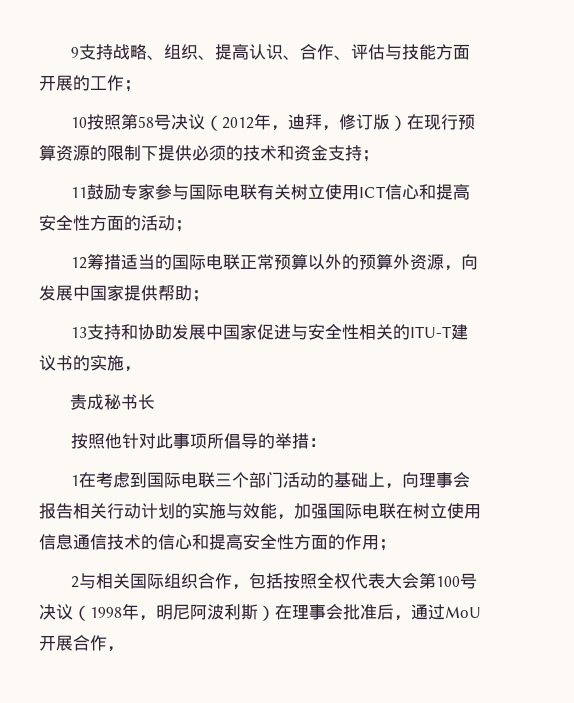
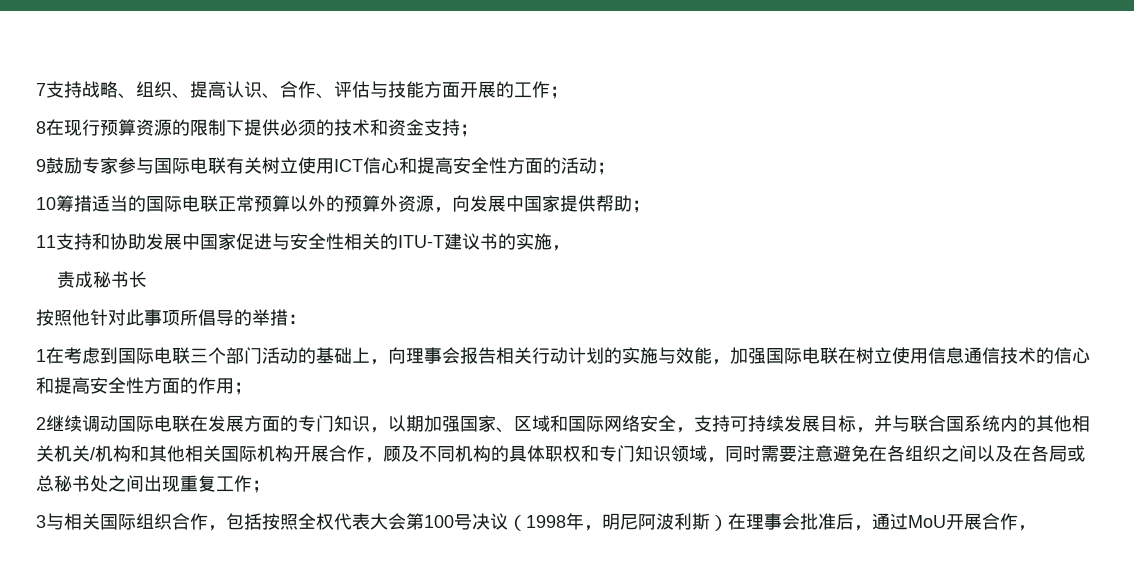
- 9支持战略、组织、提高认识、合作、评估与技能方面开展的工作；
+ 7支持战略、组织、提高认识、合作、评估与技能方面开展的工作；
- 10按照第58号决议（2012年，迪拜，修订版）在现行预算资源的限制下提供必须的技术和资金支持；
+ 8在现行预算资源的限制下提供必须的技术和资金支持；
- 11鼓励专家参与国际电联有关树立使用ICT信心和提高安全性方面的活动；
+ 9鼓励专家参与国际电联有关树立使用ICT信心和提高安全性方面的活动；
- 12筹措适当的国际电联正常预算以外的预算外资源，向发展中国家提供帮助；
+ 10筹措适当的国际电联正常预算以外的预算外资源，向发展中国家提供帮助；
- 13支持和协助发展中国家促进与安全性相关的ITU-T建议书的实施，
+ 11支持和协助发展中国家促进与安全性相关的ITU-T建议书的实施，
- 2与相关国际组织合作，包括按照全权代表大会第100号决议（1998年，明尼阿波利斯）在理事会批准后，通过MoU开展合作，
+ 2继续调动国际电联在发展方面的专门知识，以期加强国家、区域和国际网络安全，支持可持续发展目标，并与联合国系统内的其他相关机关/机构和其他相关国际机构开展合作，顾及不同机构的具体职权和专门知识领域，同时需要注意避免在各组织之间以及在各局或总秘书处之间出现重复工作；
+ 3与相关国际组织合作，包括按照全权代表大会第100号决议（1998年，明尼阿波利斯）在理事会批准后，通过MoU开展合作，

